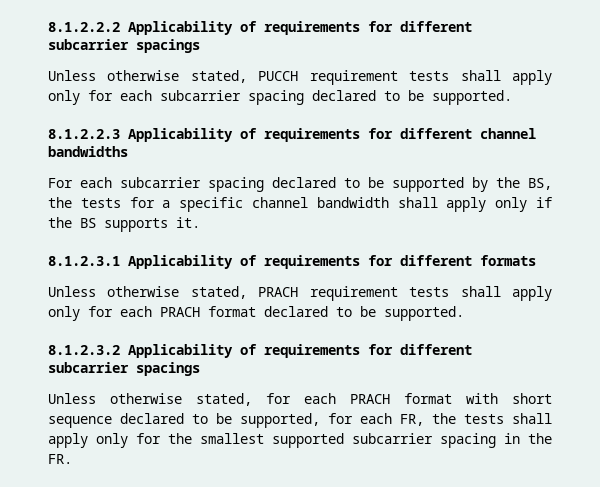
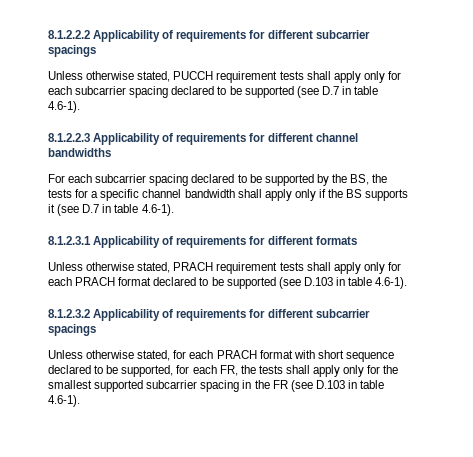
- Unless otherwise stated, PUCCH requirement tests shall apply only for each subcarrier spacing declared to be supported.
+ Unless otherwise stated, PUCCH requirement tests shall apply only for each subcarrier spacing declared to be supported (see D.7 in table 4.6-1).
- For each subcarrier spacing declared to be supported by the BS, the tests for a specific channel bandwidth shall apply only if the BS supports it.
+ For each subcarrier spacing declared to be supported by the BS, the tests for a specific channel bandwidth shall apply only if the BS supports it (see D.7 in table 4.6-1).
- Unless otherwise stated, PRACH requirement tests shall apply only for each PRACH format declared to be supported.
+ Unless otherwise stated, PRACH requirement tests shall apply only for each PRACH format declared to be supported (see D.103 in table 4.6-1).
- Unless otherwise stated, for each PRACH format with short sequence declared to be supported, for each FR, the tests shall apply only for the smallest supported subcarrier spacing in the FR.
+ Unless otherwise stated, for each PRACH format with short sequence declared to be supported, for each FR, the tests shall apply only for the smallest supported subcarrier spacing in the FR (see D.103 in table 4.6-1).

